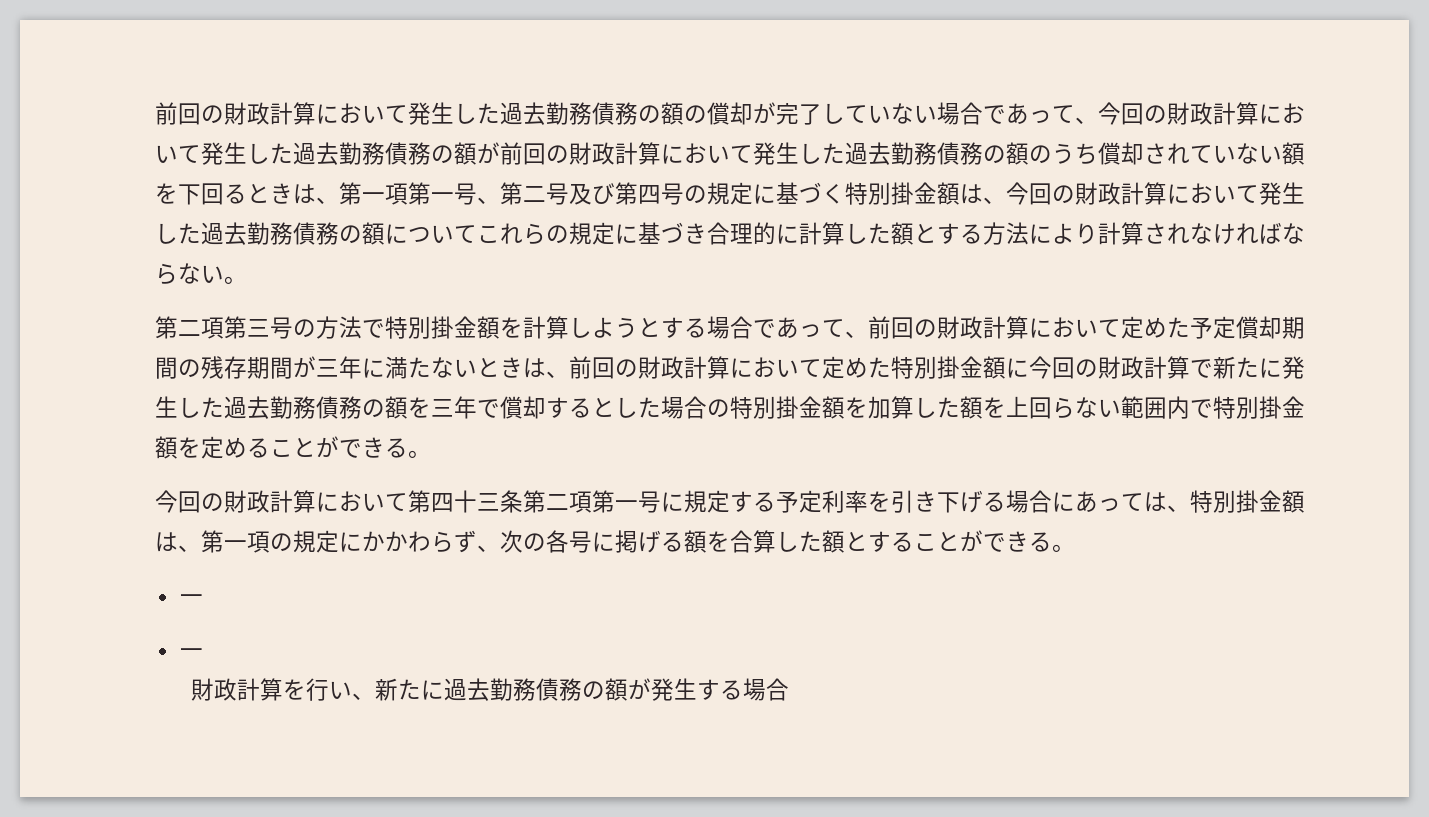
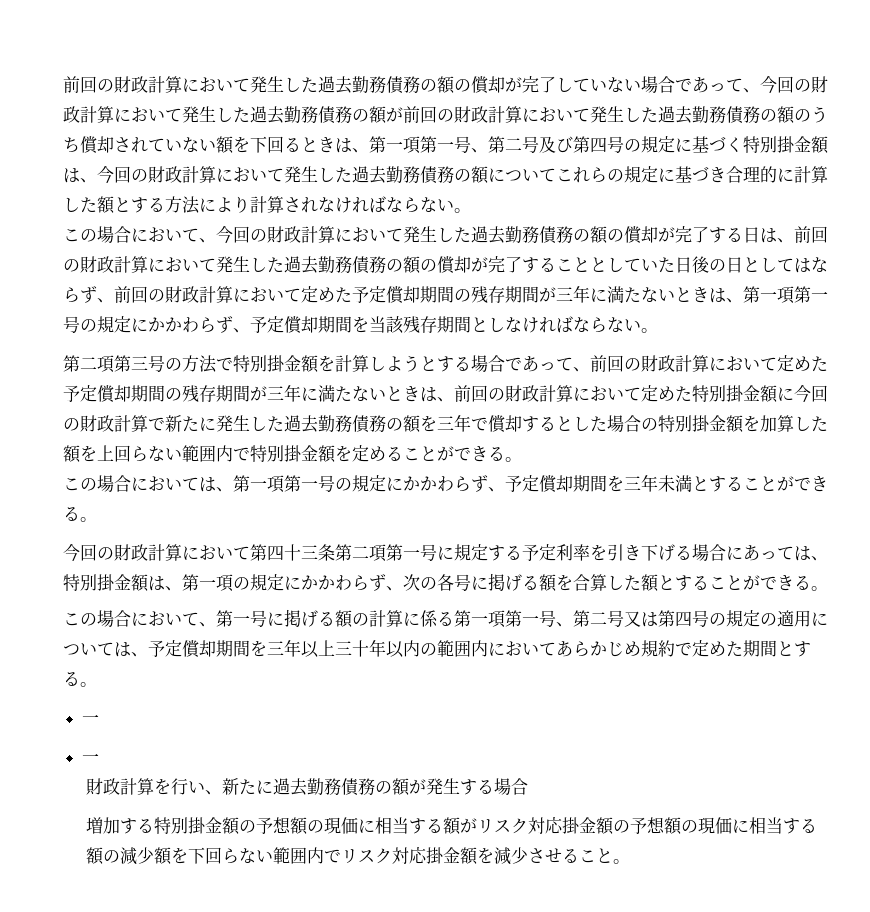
+ この場合において、今回の財政計算において発生した過去勤務債務の額の償却が完了する日は、前回の財政計算において発生した過去勤務債務の額の償却が完了することとしていた日後の日としてはならず、前回の財政計算において定めた予定償却期間の残存期間が三年に満たないときは、第一項第一号の規定にかかわらず、予定償却期間を当該残存期間としなければならない。
+ この場合においては、第一項第一号の規定にかかわらず、予定償却期間を三年未満とすることができる。
+ この場合において、第一号に掲げる額の計算に係る第一項第一号、第二号又は第四号の規定の適用については、予定償却期間を三年以上三十年以内の範囲内においてあらかじめ規約で定めた期間とする。
+ 増加する特別掛金額の予想額の現価に相当する額がリスク対応掛金額の予想額の現価に相当する額の減少額を下回らない範囲内でリスク対応掛金額を減少させること。

